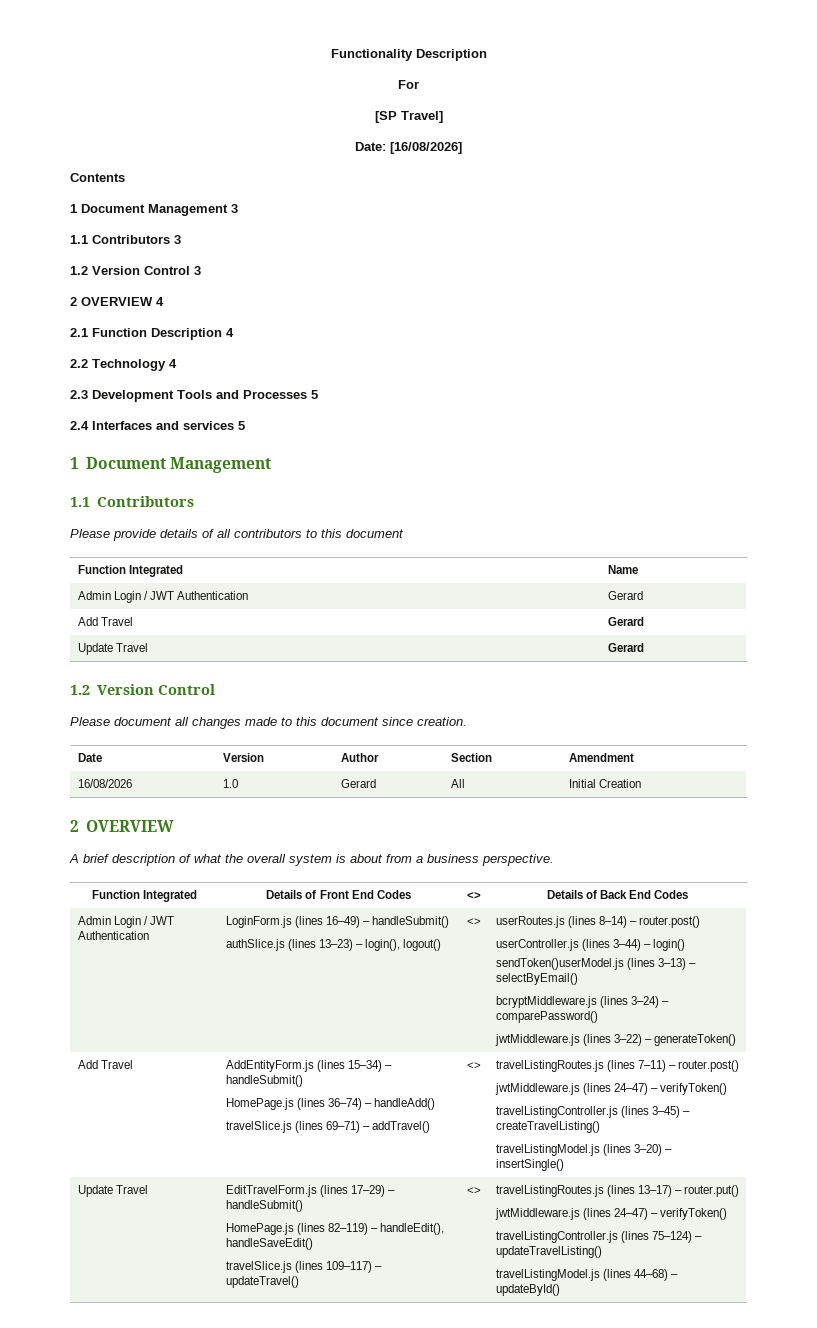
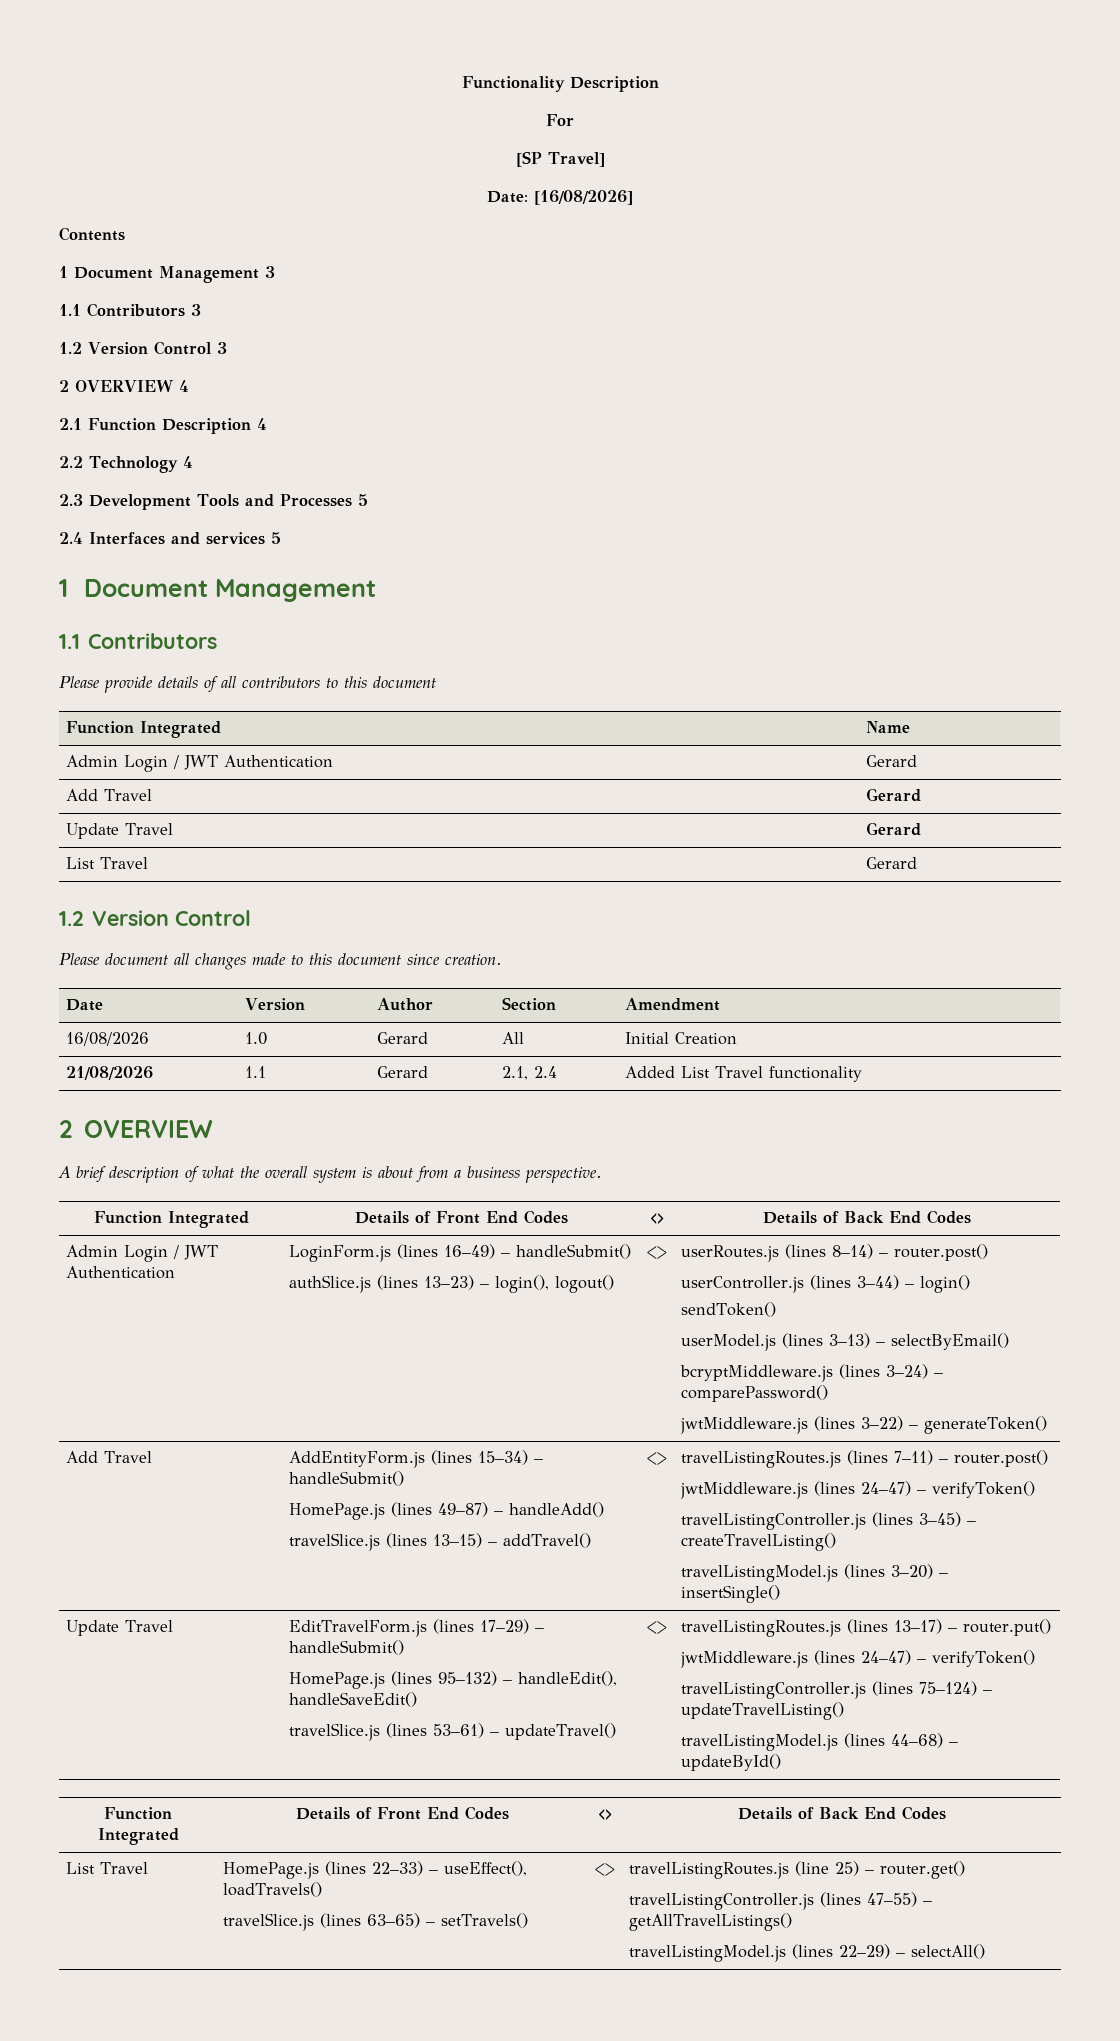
+ List Travel | Gerard
+ 21/08/2026 | 1.1 | Gerard | 2.1, 2.4 | Added List Travel functionality
- sendToken()userModel.js (lines 3–13) – selectByEmail()
+ sendToken()
+ userModel.js (lines 3–13) – selectByEmail()
  Add Travel | AddEntityForm.js (lines 15–34) – handleSubmit()
- HomePage.js (lines 36–74) – handleAdd()
- travelSlice.js (lines 69–71) – addTravel() | <> | travelListingRoutes.js (lines 7–11) – router.post()
+ HomePage.js (lines 49–87) – handleAdd()
+ travelSlice.js (lines 13–15) – addTravel() | <> | travelListingRoutes.js (lines 7–11) – router.post()
  Update Travel | EditTravelForm.js (lines 17–29) – handleSubmit()
- HomePage.js (lines 82–119) – handleEdit(), handleSaveEdit()
- travelSlice.js (lines 109–117) – updateTravel() | <> | travelListingRoutes.js (lines 13–17) – router.put()
+ HomePage.js (lines 95–132) – handleEdit(), handleSaveEdit()
+ travelSlice.js (lines 53–61) – updateTravel() | <> | travelListingRoutes.js (lines 13–17) – router.put()
  jwtMiddleware.js (lines 24–47) – verifyToken()
  travelListingController.js (lines 75–124) – updateTravelListing()
  travelListingModel.js (lines 44–68) – updateById()
+ Function Integrated | Details of Front End Codes | <> | Details of Back End Codes
+ List Travel | HomePage.js (lines 22–33) – useEffect(), loadTravels()
+ travelSlice.js (lines 63–65) – setTravels() | <> | travelListingRoutes.js (line 25) – router.get()
+ travelListingController.js (lines 47–55) – getAllTravelListings()
+ travelListingModel.js (lines 22–29) – selectAll()

